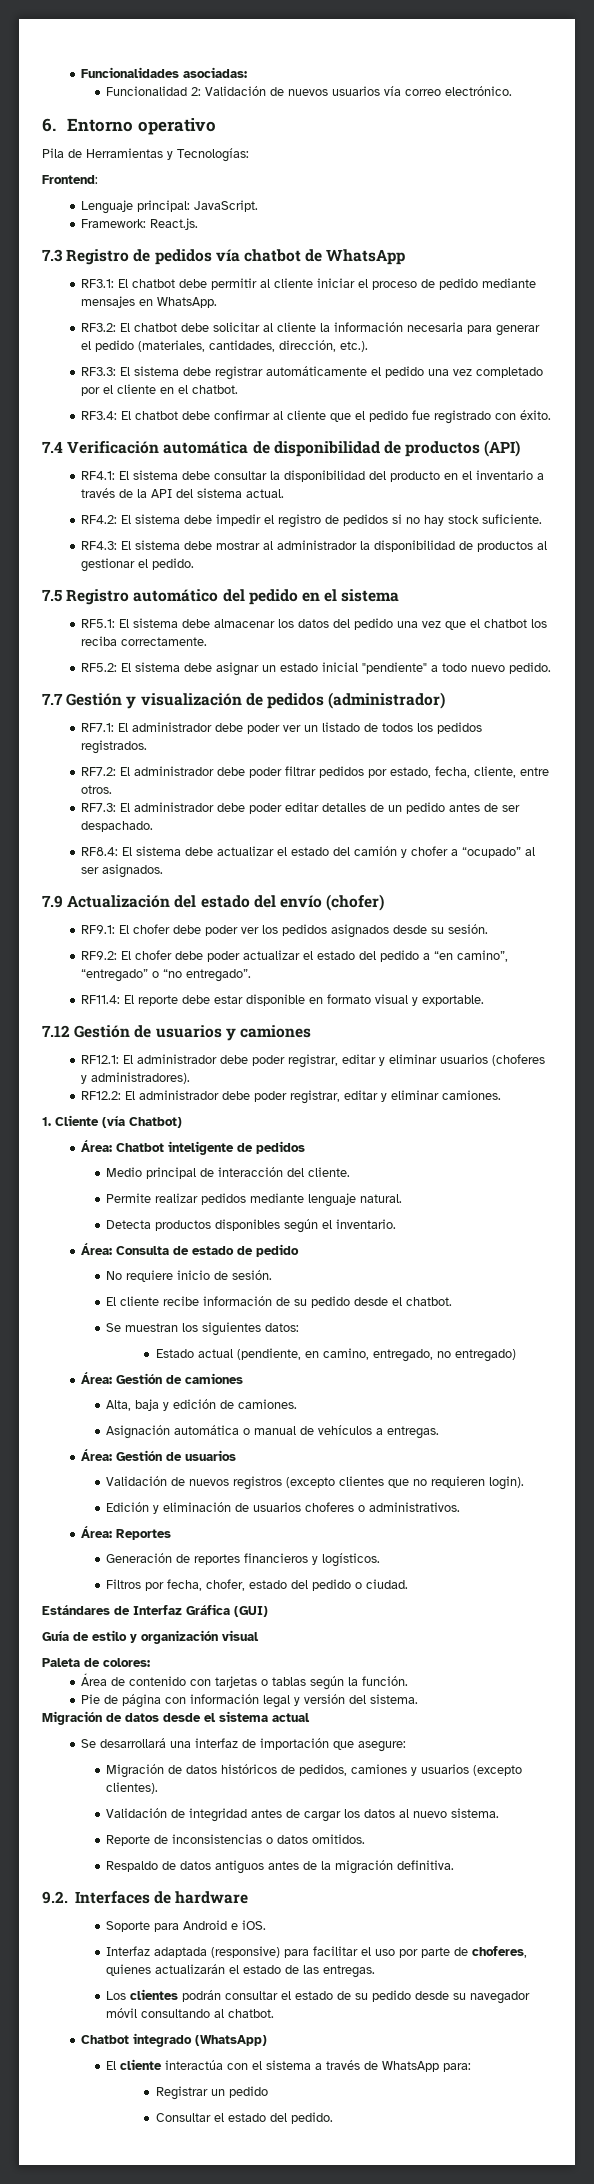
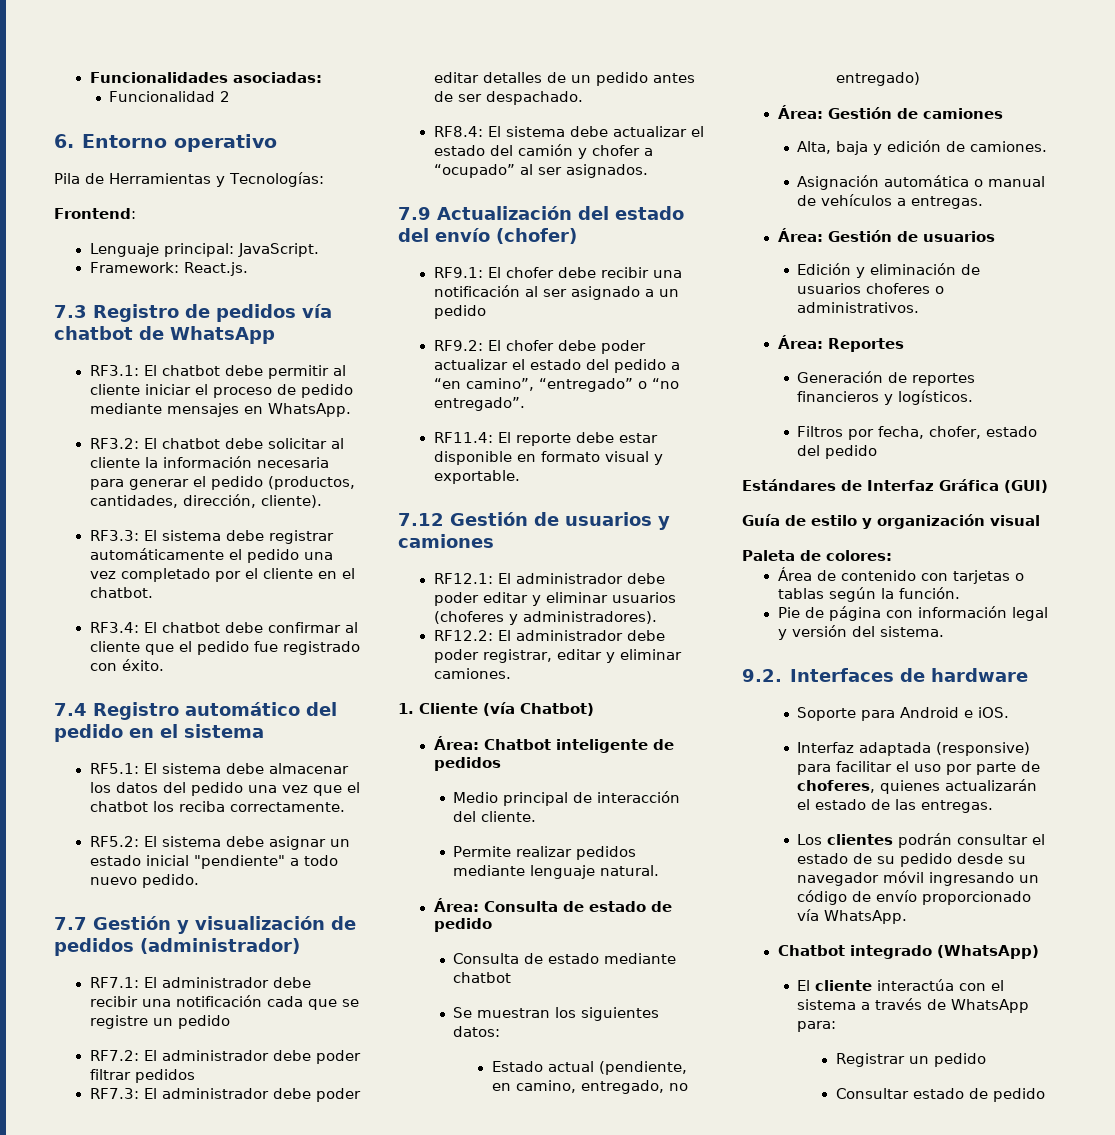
- Funcionalidad 2: Validación de nuevos usuarios vía correo electrónico.
+ Funcionalidad 2
- RF3.2: El chatbot debe solicitar al cliente la información necesaria para generar el pedido (materiales, cantidades, dirección, etc.).
+ RF3.2: El chatbot debe solicitar al cliente la información necesaria para generar el pedido (productos, cantidades, dirección, cliente).
- 7.4 Verificación automática de disponibilidad de productos (API)
- RF4.1: El sistema debe consultar la disponibilidad del producto en el inventario a través de la API del sistema actual.
- RF4.2: El sistema debe impedir el registro de pedidos si no hay stock suficiente.
- RF4.3: El sistema debe mostrar al administrador la disponibilidad de productos al gestionar el pedido.
- 7.5 Registro automático del pedido en el sistema
+ 7.4 Registro automático del pedido en el sistema
- RF7.1: El administrador debe poder ver un listado de todos los pedidos registrados.
+ RF7.1: El administrador debe recibir una notificación cada que se registre un pedido
- RF7.2: El administrador debe poder filtrar pedidos por estado, fecha, cliente, entre otros.
+ RF7.2: El administrador debe poder filtrar pedidos
- RF9.1: El chofer debe poder ver los pedidos asignados desde su sesión.
+ RF9.1: El chofer debe recibir una notificación al ser asignado a un pedido
- RF12.1: El administrador debe poder registrar, editar y eliminar usuarios (choferes y administradores).
+ RF12.1: El administrador debe poder editar y eliminar usuarios (choferes y administradores).
- Detecta productos disponibles según el inventario.
- No requiere inicio de sesión.
- El cliente recibe información de su pedido desde el chatbot.
+ Consulta de estado mediante chatbot
- Validación de nuevos registros (excepto clientes que no requieren login).
- Filtros por fecha, chofer, estado del pedido o ciudad.
+ Filtros por fecha, chofer, estado del pedido
- Migración de datos desde el sistema actual
- Se desarrollará una interfaz de importación que asegure:
- Migración de datos históricos de pedidos, camiones y usuarios (excepto clientes).
- Validación de integridad antes de cargar los datos al nuevo sistema.
- Reporte de inconsistencias o datos omitidos.
- Respaldo de datos antiguos antes de la migración definitiva.
- Los clientes podrán consultar el estado de su pedido desde su navegador móvil consultando al chatbot.
+ Los clientes podrán consultar el estado de su pedido desde su navegador móvil ingresando un código de envío proporcionado vía WhatsApp.
- Consultar el estado del pedido.
+ Consultar estado de pedido

